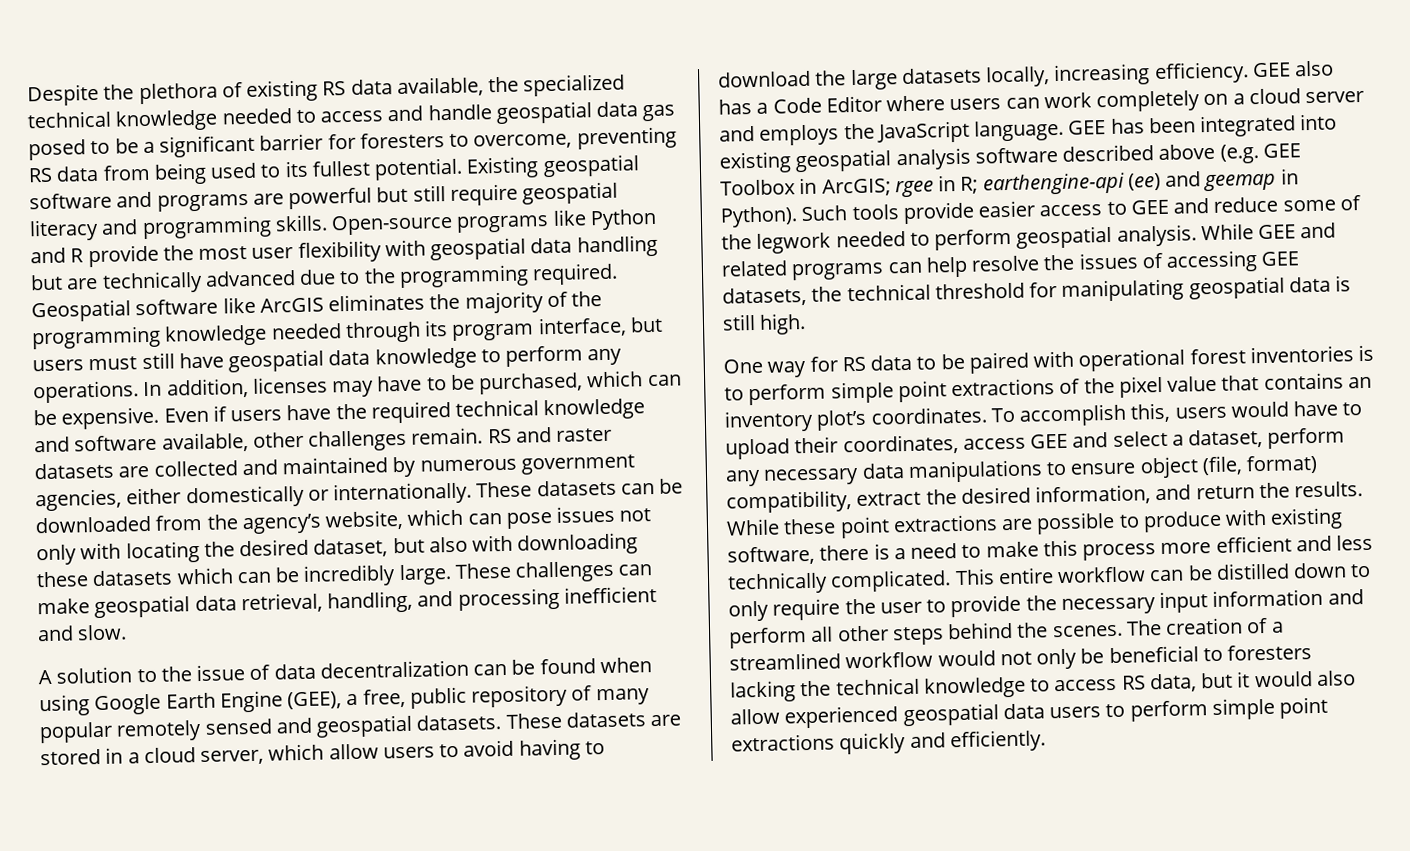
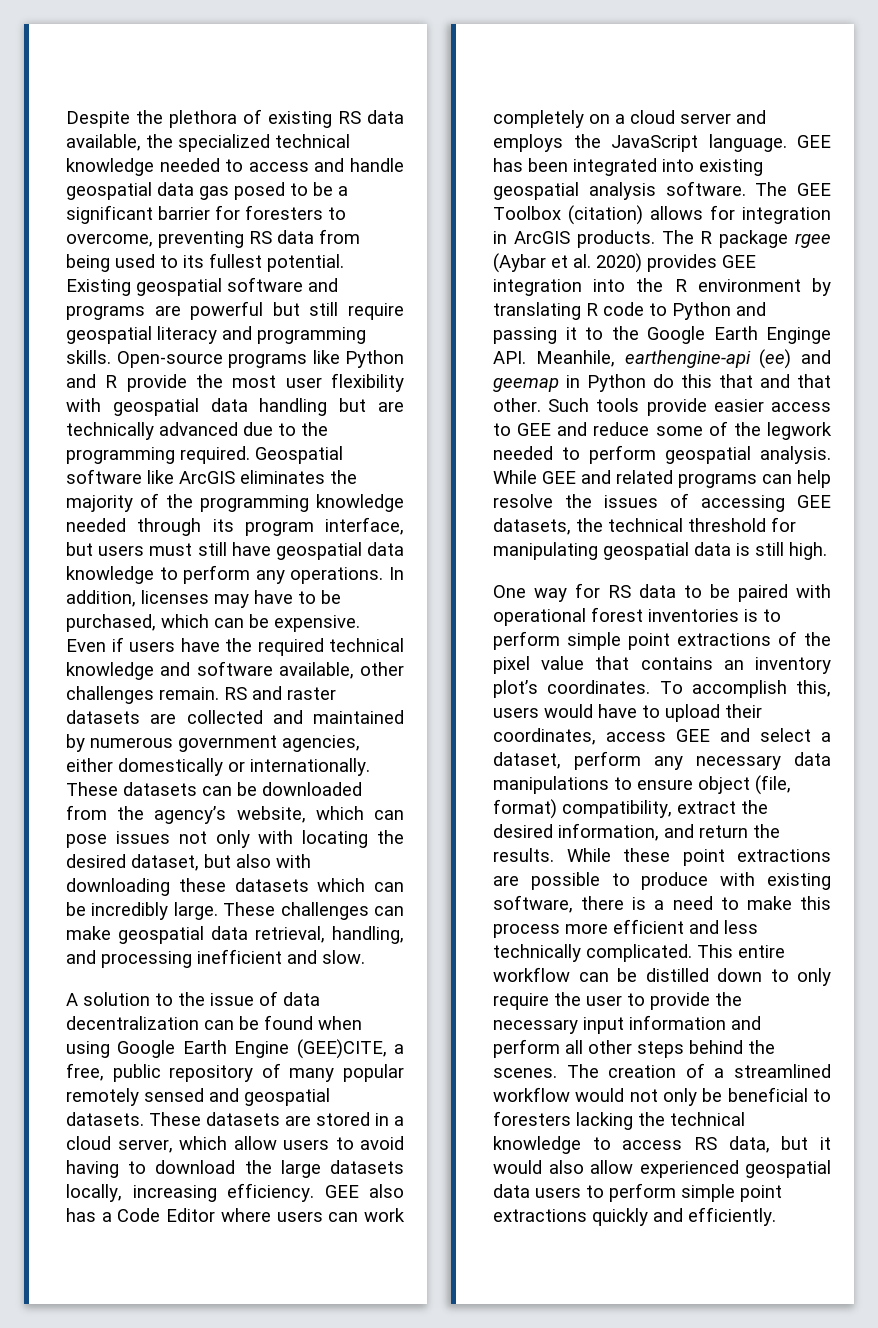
- A solution to the issue of data decentralization can be found when using Google Earth Engine (GEE), a free, public repository of many popular remotely sensed and geospatial datasets.
+ A solution to the issue of data decentralization can be found when using Google Earth Engine (GEE)CITE, a free, public repository of many popular remotely sensed and geospatial datasets.
- GEE has been integrated into existing geospatial analysis software described above (e.g. GEE Toolbox in ArcGIS; rgee in R; earthengine-api (ee) and geemap in Python).
+ GEE has been integrated into existing geospatial analysis software. The GEE Toolbox (citation) allows for integration in ArcGIS products. The R package rgee (Aybar et al. 2020) provides GEE integration into the R environment by translating R code to Python and passing it to the Google Earth Enginge API. Meanhile, earthengine-api (ee) and geemap in Python do this that and that other.

